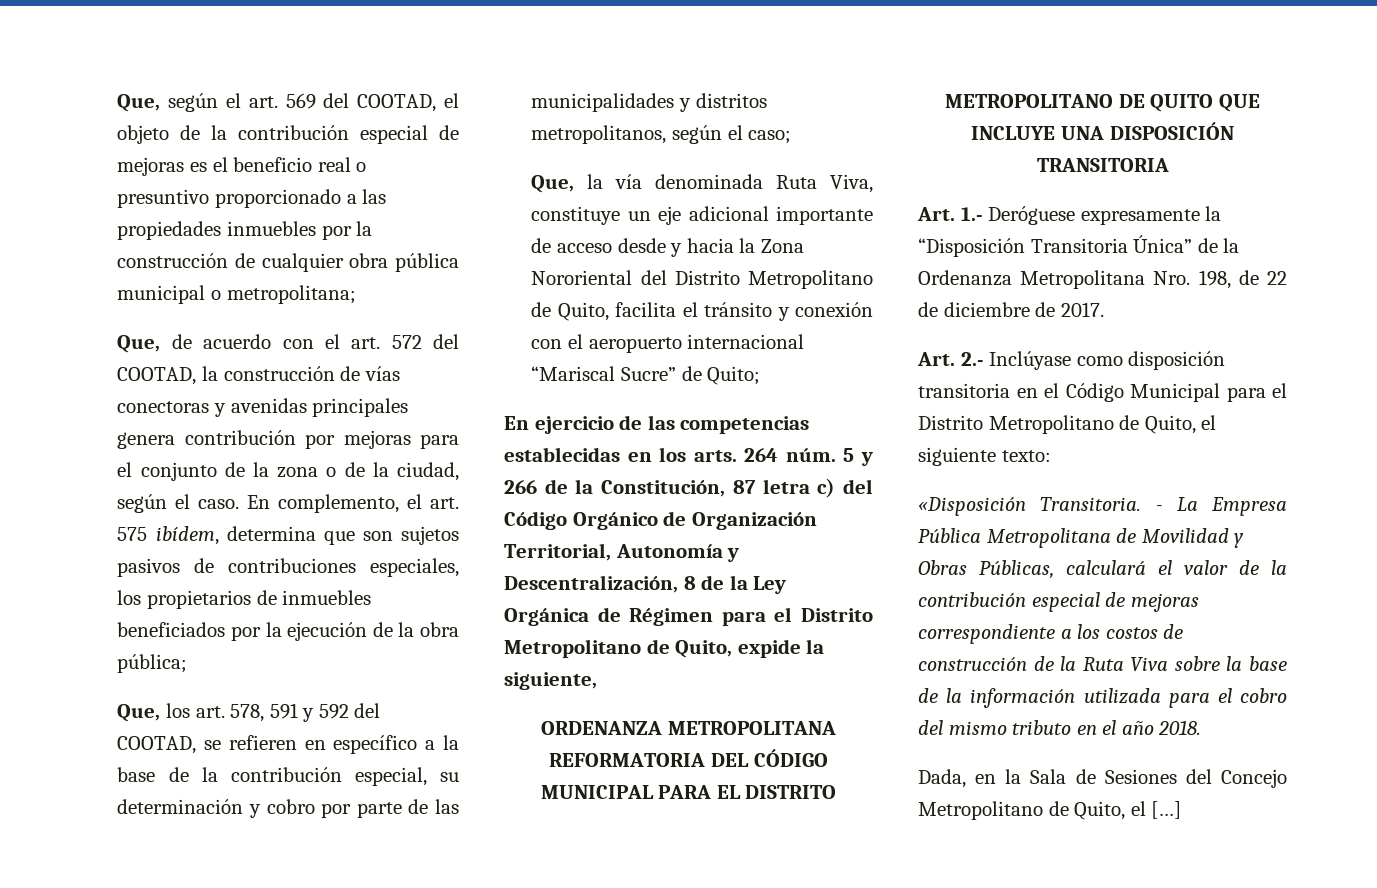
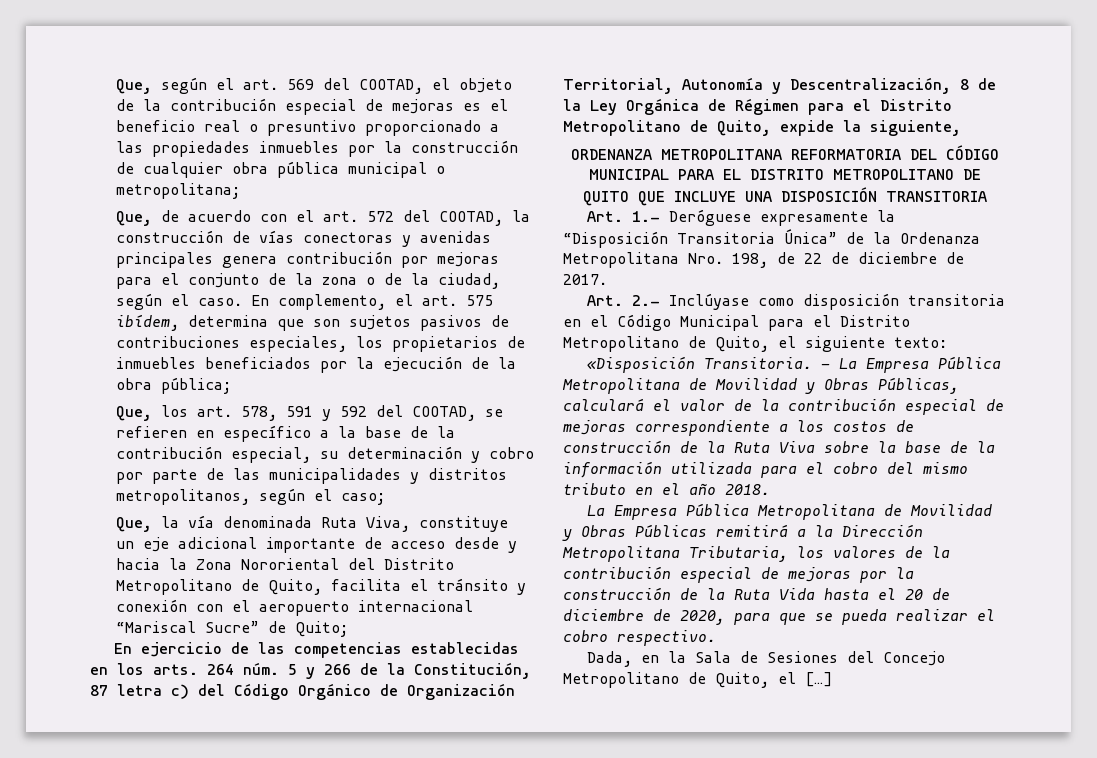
+ La Empresa Pública Metropolitana de Movilidad y Obras Públicas remitirá a la Dirección Metropolitana Tributaria, los valores de la contribución especial de mejoras por la construcción de la Ruta Vida hasta el 20 de diciembre de 2020, para que se pueda realizar el cobro respectivo.

